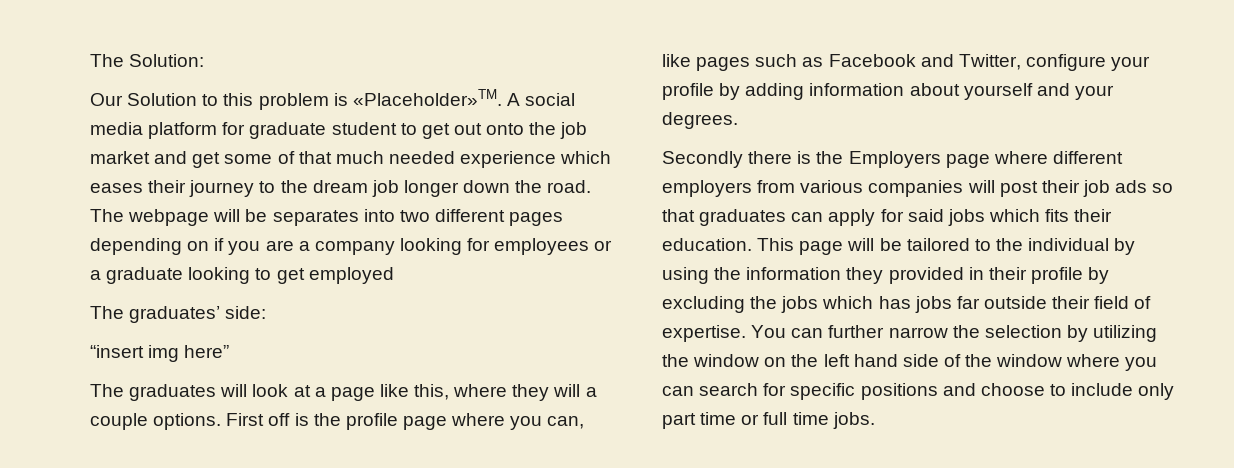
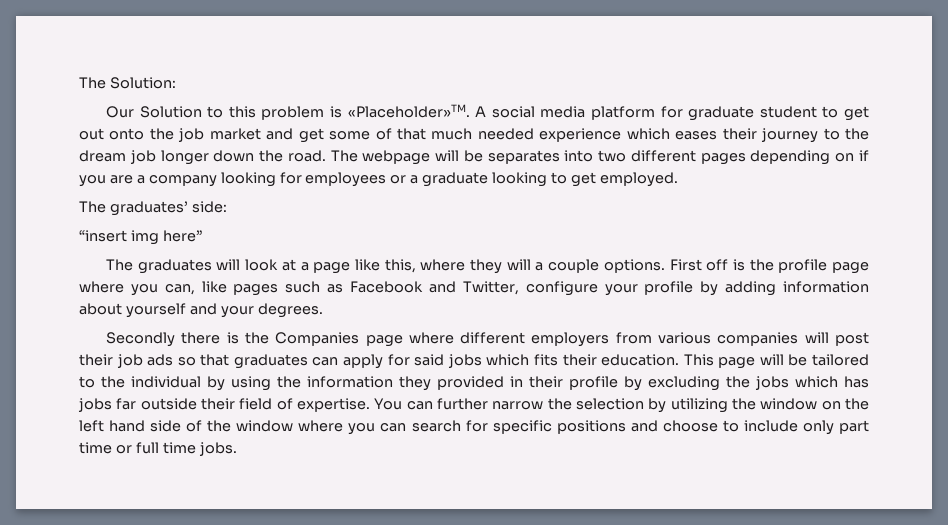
- The webpage will be separates into two different pages depending on if you are a company looking for employees or a graduate looking to get employed
+ The webpage will be separates into two different pages depending on if you are a company looking for employees or a graduate looking to get employed.
- Secondly there is the Employers page where different employers from various companies will post their job ads so that graduates can apply for said jobs which fits their education.
+ Secondly there is the Companies page where different employers from various companies will post their job ads so that graduates can apply for said jobs which fits their education.

